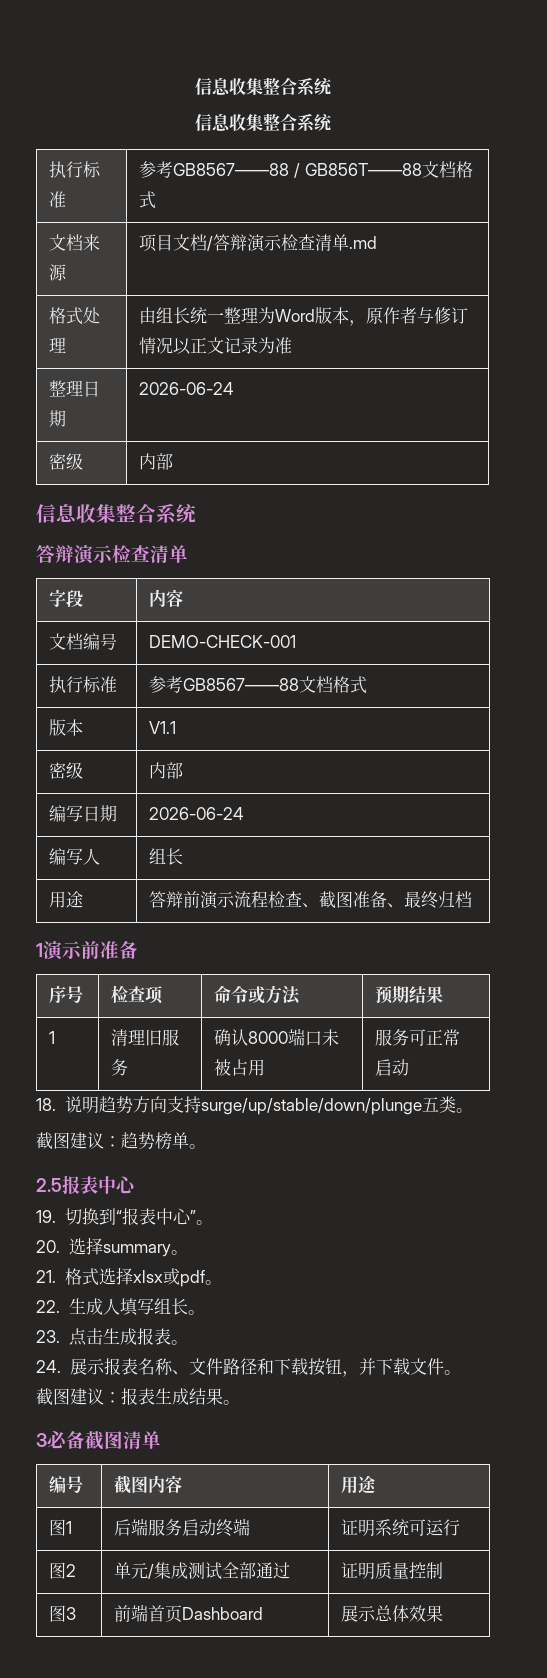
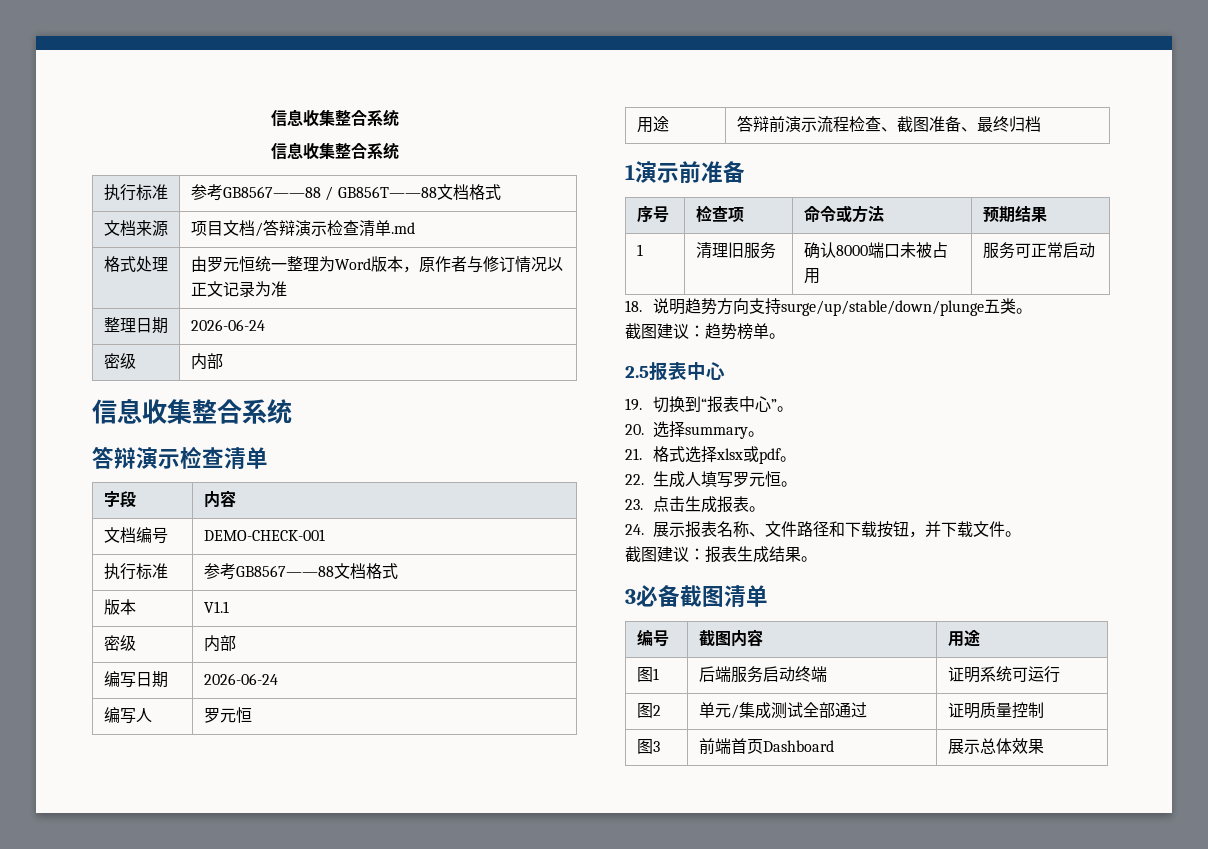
- 格式处理 | 由组长统一整理为Word版本，原作者与修订情况以正文记录为准
+ 格式处理 | 由罗元恒统一整理为Word版本，原作者与修订情况以正文记录为准
- 编写人 | 组长
+ 编写人 | 罗元恒
- 22.生成人填写组长。
+ 22.生成人填写罗元恒。

